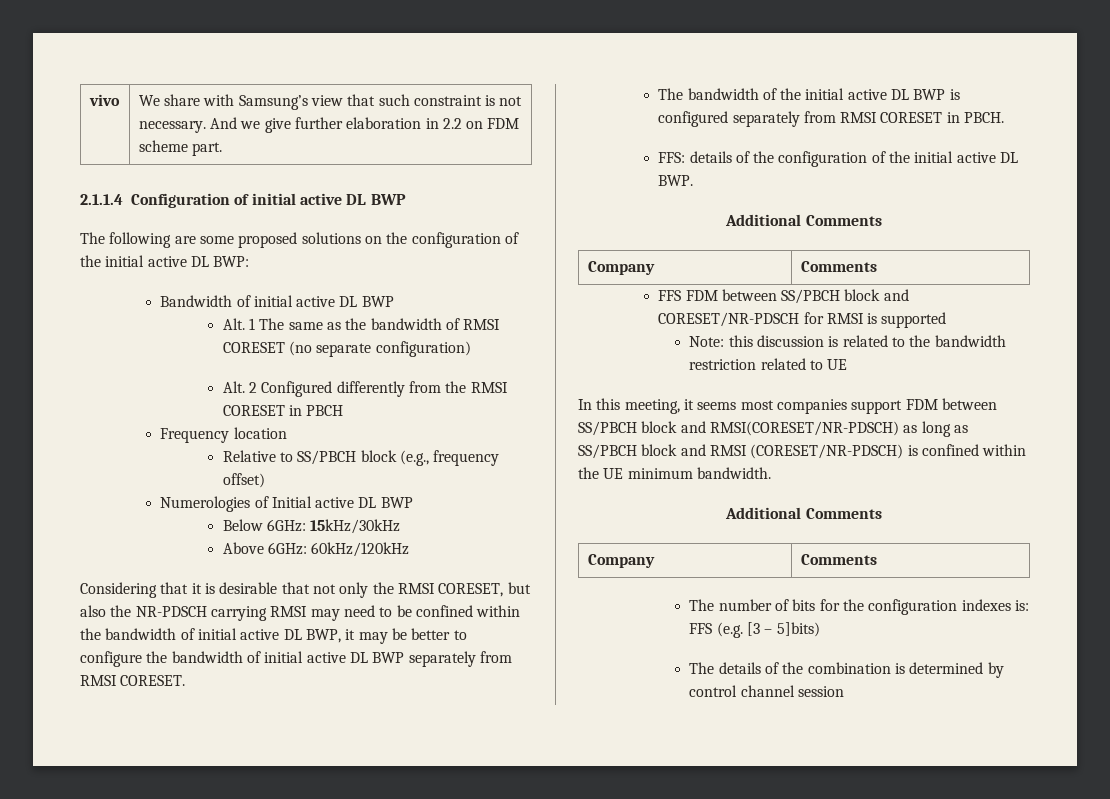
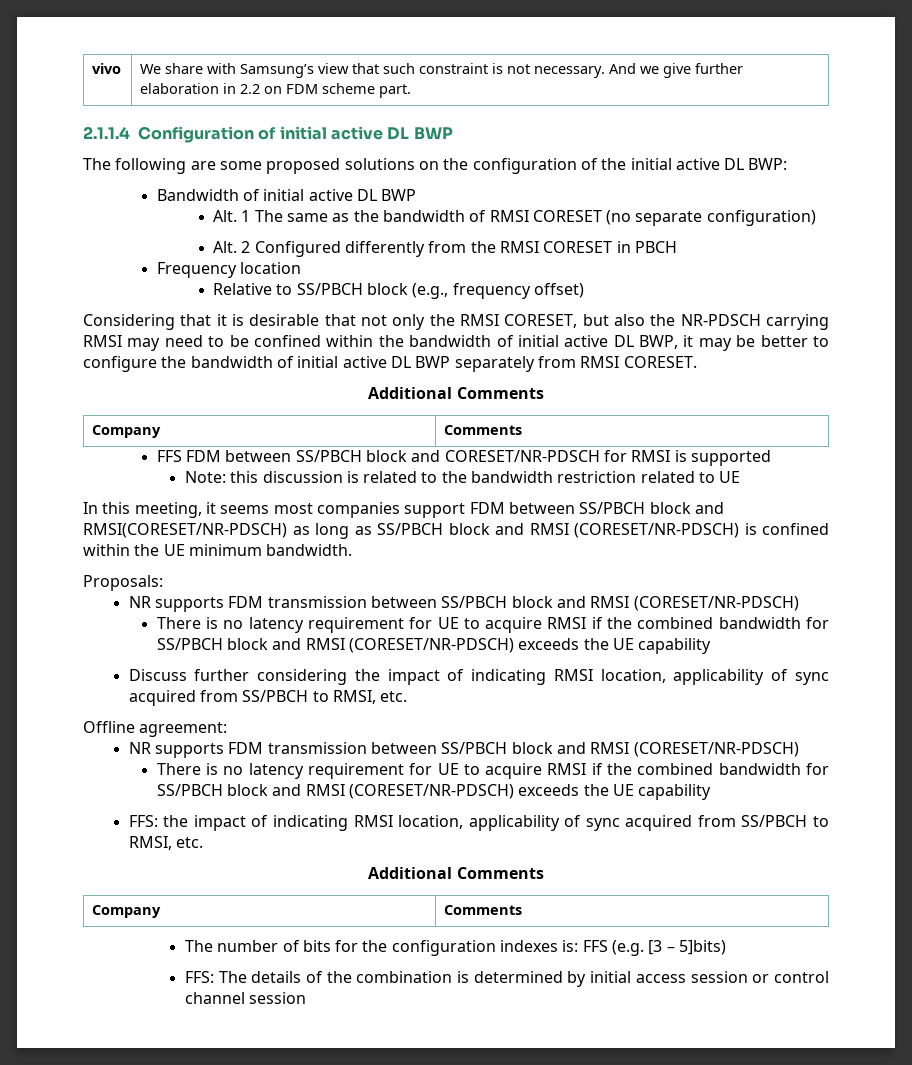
- Numerologies of Initial active DL BWP
- Below 6GHz: 15kHz/30kHz
- Above 6GHz: 60kHz/120kHz
- The bandwidth of the initial active DL BWP is configured separately from RMSI CORESET in PBCH.
- FFS: details of the configuration of the initial active DL BWP.
+ Proposals:
+ NR supports FDM transmission between SS/PBCH block and RMSI (CORESET/NR-PDSCH)
+ There is no latency requirement for UE to acquire RMSI if the combined bandwidth for SS/PBCH block and RMSI (CORESET/NR-PDSCH) exceeds the UE capability
+ Discuss further considering the impact of indicating RMSI location, applicability of sync acquired from SS/PBCH to RMSI, etc.
+ Offline agreement:
+ NR supports FDM transmission between SS/PBCH block and RMSI (CORESET/NR-PDSCH)
+ There is no latency requirement for UE to acquire RMSI if the combined bandwidth for SS/PBCH block and RMSI (CORESET/NR-PDSCH) exceeds the UE capability
+ FFS: the impact of indicating RMSI location, applicability of sync acquired from SS/PBCH to RMSI, etc.
- The details of the combination is determined by control channel session
+ FFS: The details of the combination is determined by initial access session or control channel session

